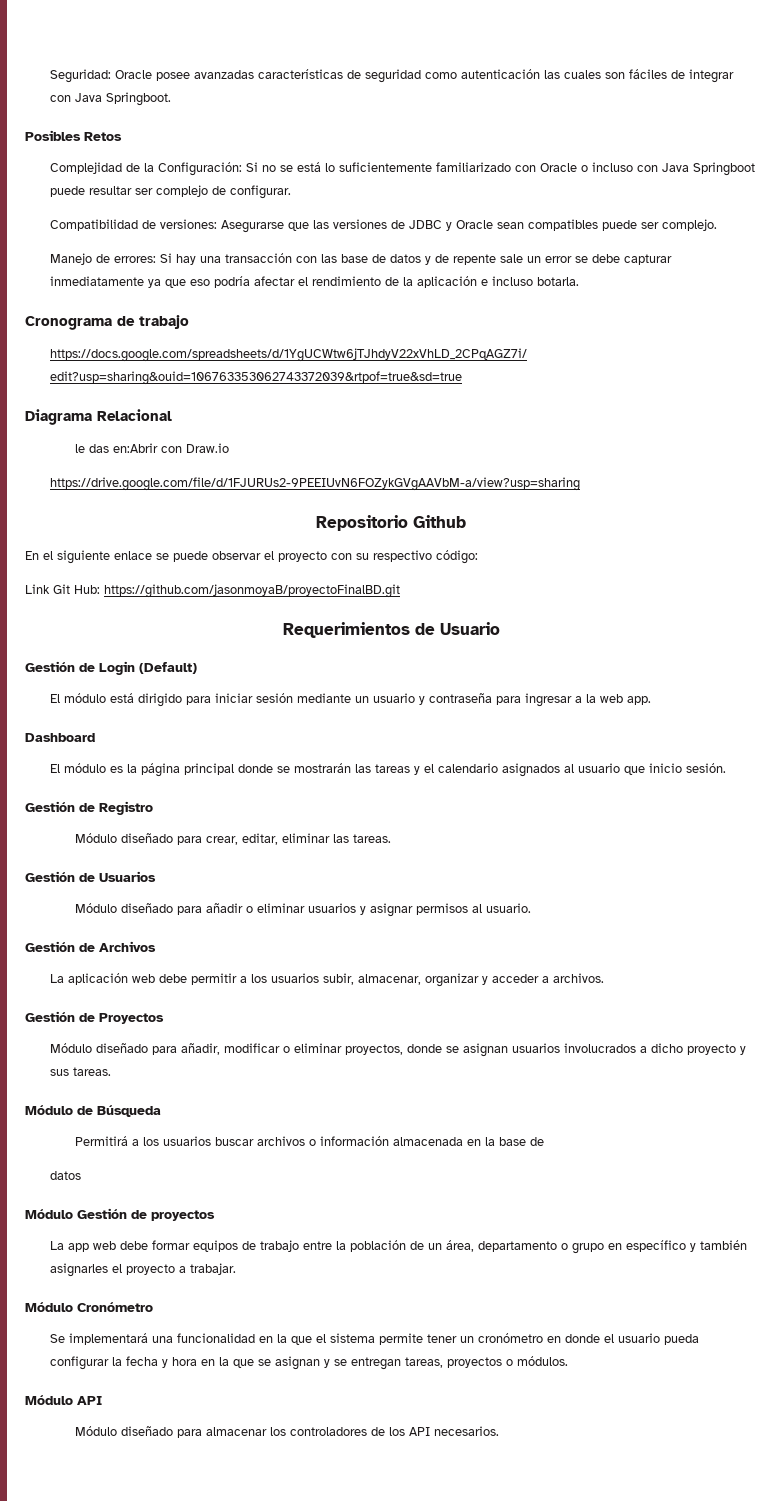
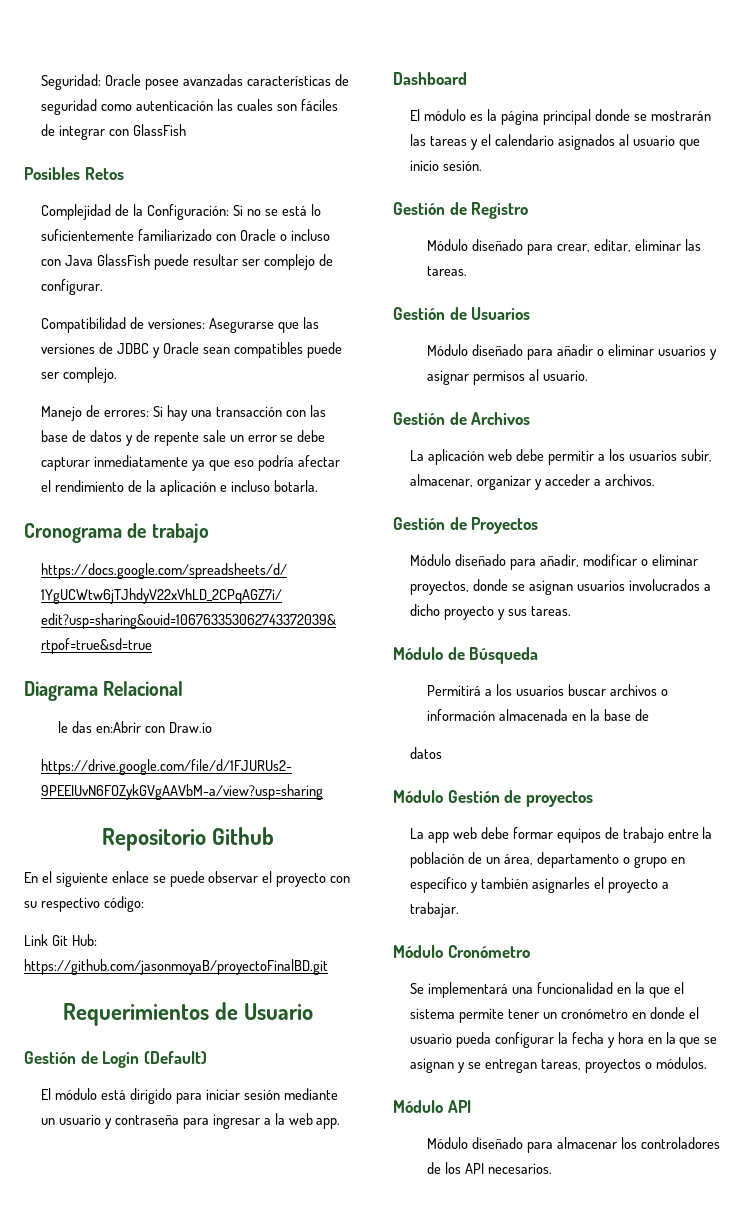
- Seguridad: Oracle posee avanzadas características de seguridad como autenticación las cuales son fáciles de integrar con Java Springboot.
+ Seguridad: Oracle posee avanzadas características de seguridad como autenticación las cuales son fáciles de integrar con GlassFish
- Complejidad de la Configuración: Si no se está lo suficientemente familiarizado con Oracle o incluso con Java Springboot puede resultar ser complejo de configurar.
+ Complejidad de la Configuración: Si no se está lo suficientemente familiarizado con Oracle o incluso con Java GlassFish puede resultar ser complejo de configurar.

